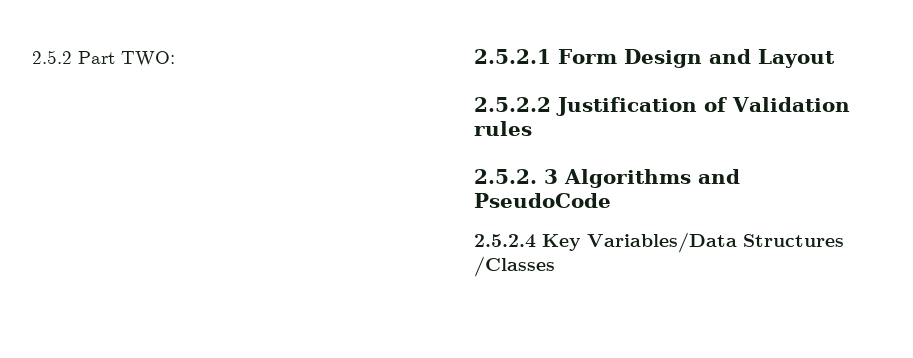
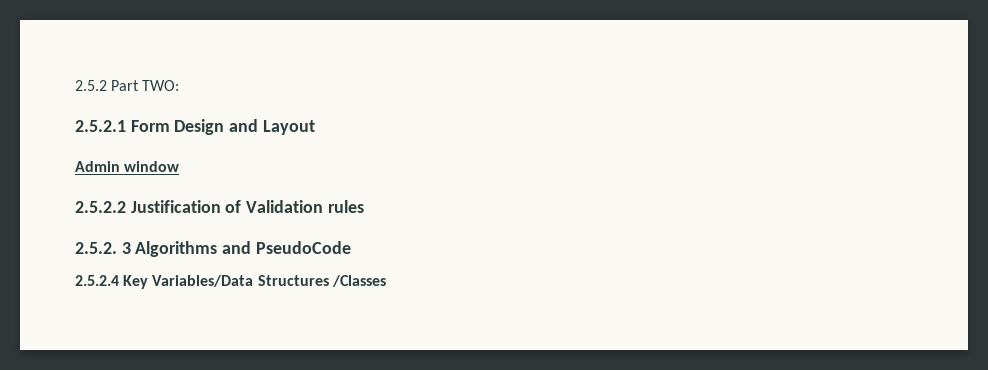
+ Admin window

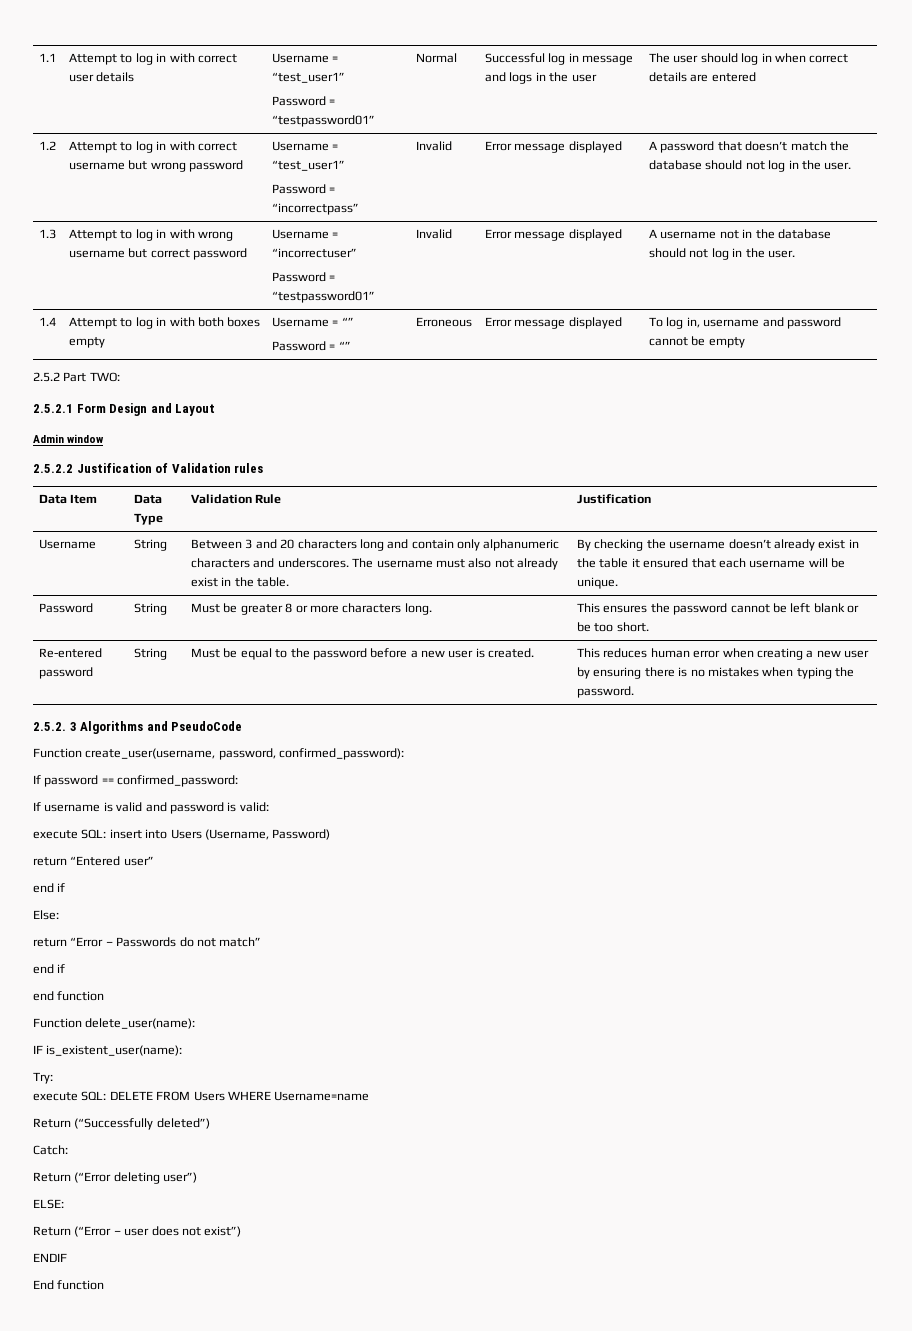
+ 1.1 | Attempt to log in with correct user details | Username = “test_user1”
+ Password = “testpassword01” | Normal | Successful log in message and logs in the user | The user should log in when correct details are entered
+ 1.2 | Attempt to log in with correct username but wrong password | Username = “test_user1”
+ Password = “incorrectpass” | Invalid | Error message displayed | A password that doesn’t match the database should not log in the user.
+ 1.3 | Attempt to log in with wrong username but correct password | Username = “incorrectuser”
+ Password = “testpassword01” | Invalid | Error message displayed | A username not in the database should not log in the user.
+ 1.4 | Attempt to log in with both boxes empty | Username = “”
+ Password = “” | Erroneous | Error message displayed | To log in, username and password cannot be empty
+ Data Item | Data Type | Validation Rule | Justification
+ Username | String | Between 3 and 20 characters long and contain only alphanumeric characters and underscores. The username must also not already exist in the table. | By checking the username doesn’t already exist in the table it ensured that each username will be unique.
+ Password | String | Must be greater 8 or more characters long. | This ensures the password cannot be left blank or be too short.
+ Re-entered password | String | Must be equal to the password before a new user is created. | This reduces human error when creating a new user by ensuring there is no mistakes when typing the password.
- 2.5.2.4 Key Variables/Data Structures /Classes
+ Function create_user(username, password, confirmed_password):
+ If password == confirmed_password:
+ If username is valid and password is valid:
+ execute SQL: insert into Users (Username, Password)
+ return “Entered user”
+ end if
+ Else:
+ return “Error – Passwords do not match”
+ end if
+ end function
+ Function delete_user(name):
+ IF is_existent_user(name):
+ Try:
+ execute SQL: DELETE FROM Users WHERE Username=name
+ Return (“Successfully deleted”)
+ Catch:
+ Return (“Error deleting user”)
+ ELSE:
+ Return (“Error – user does not exist”)
+ ENDIF
+ End function

